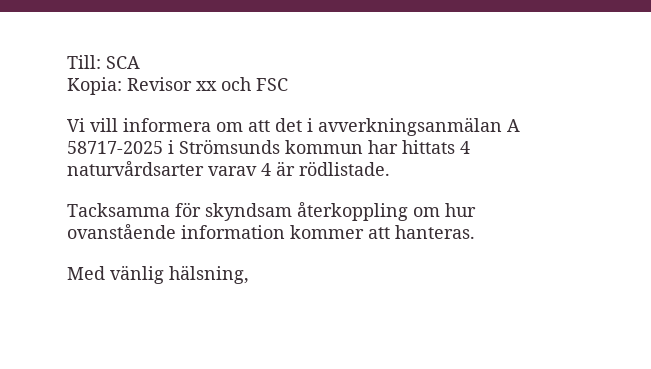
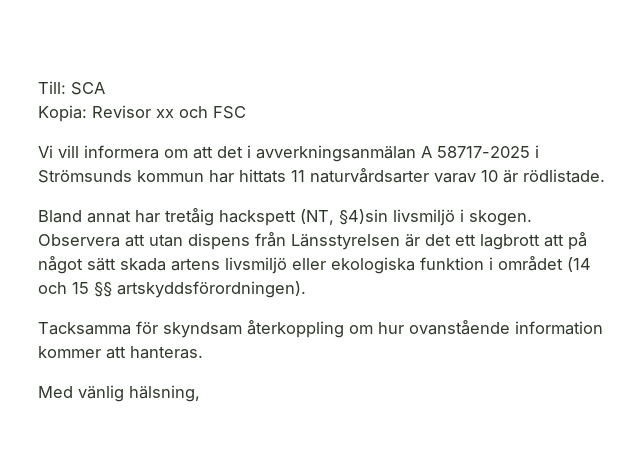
- Vi vill informera om att det i avverkningsanmälan A 58717-2025 i Strömsunds kommun har hittats 4 naturvårdsarter varav 4 är rödlistade.
+ Vi vill informera om att det i avverkningsanmälan A 58717-2025 i Strömsunds kommun har hittats 11 naturvårdsarter varav 10 är rödlistade.
+ Bland annat har tretåig hackspett (NT, §4)sin livsmiljö i skogen. Observera att utan dispens från Länsstyrelsen är det ett lagbrott att på något sätt skada artens livsmiljö eller ekologiska funktion i området (14 och 15 §§ artskyddsförordningen).

